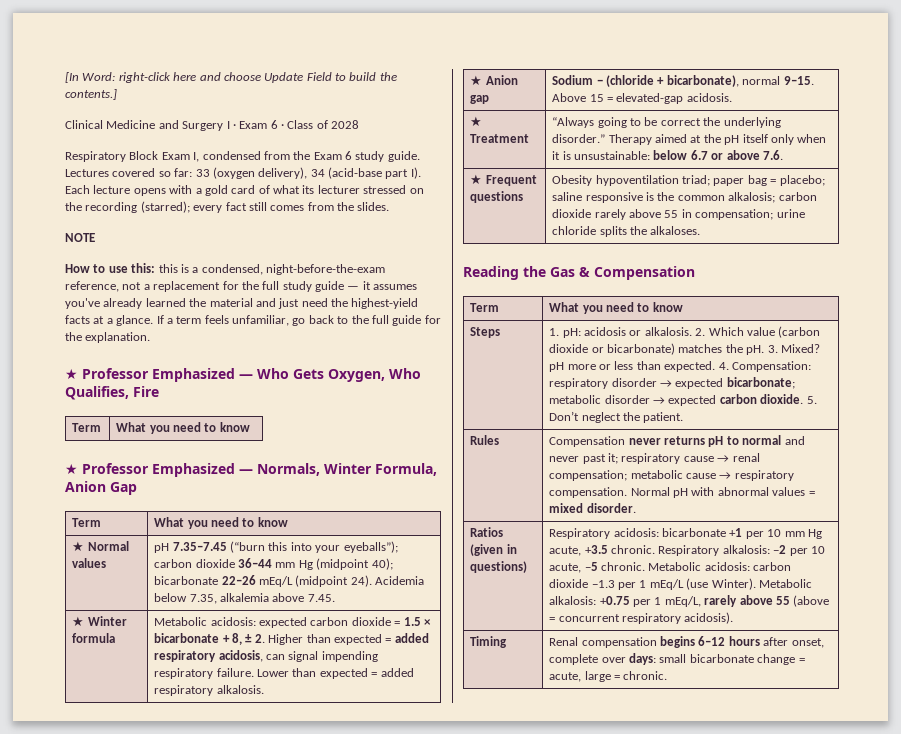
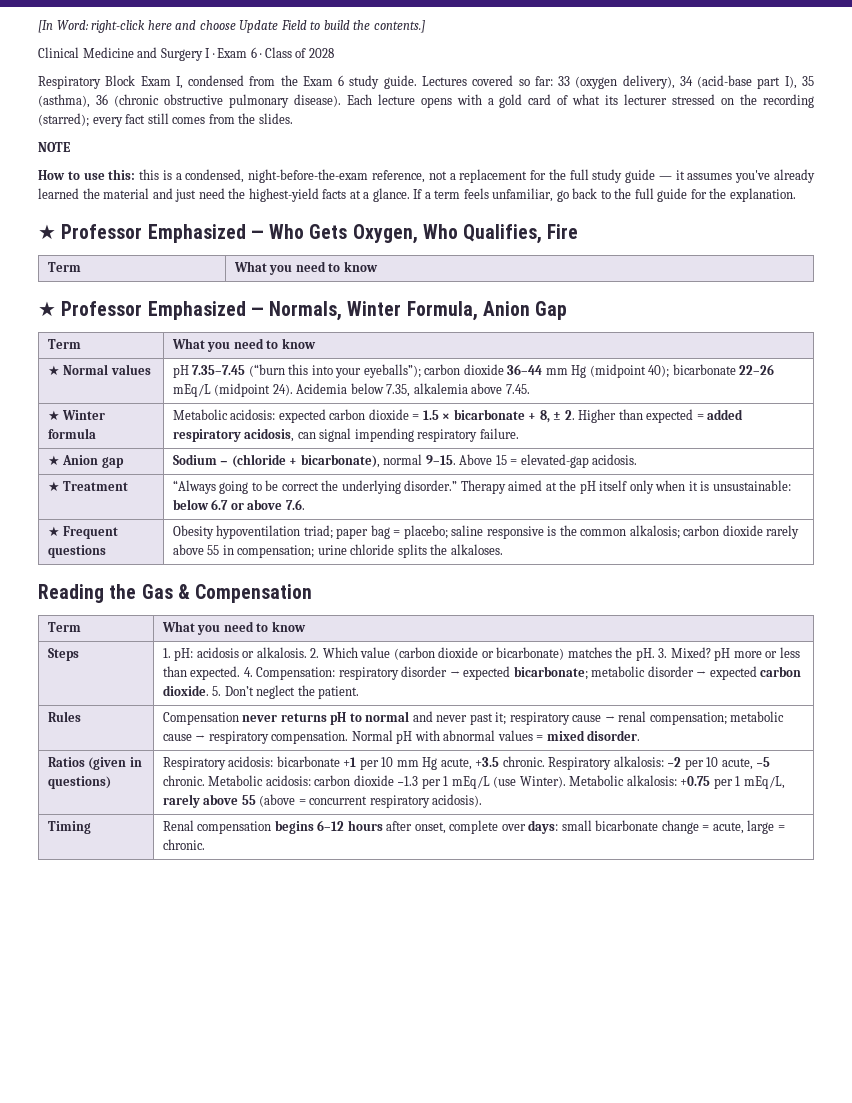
- Lectures covered so far: 33 (oxygen delivery), 34 (acid-base part I). Each lecture opens with a gold card of what its lecturer stressed on the recording (starred); every fact still comes from the slides.
+ Lectures covered so far: 33 (oxygen delivery), 34 (acid-base part I), 35 (asthma), 36 (chronic obstructive pulmonary disease). Each lecture opens with a gold card of what its lecturer stressed on the recording (starred); every fact still comes from the slides.
- ★ Winter formula | Metabolic acidosis: expected carbon dioxide = 1.5 × bicarbonate + 8, ± 2. Higher than expected = added respiratory acidosis, can signal impending respiratory failure. Lower than expected = added respiratory alkalosis.
+ ★ Winter formula | Metabolic acidosis: expected carbon dioxide = 1.5 × bicarbonate + 8, ± 2. Higher than expected = added respiratory acidosis, can signal impending respiratory failure.

